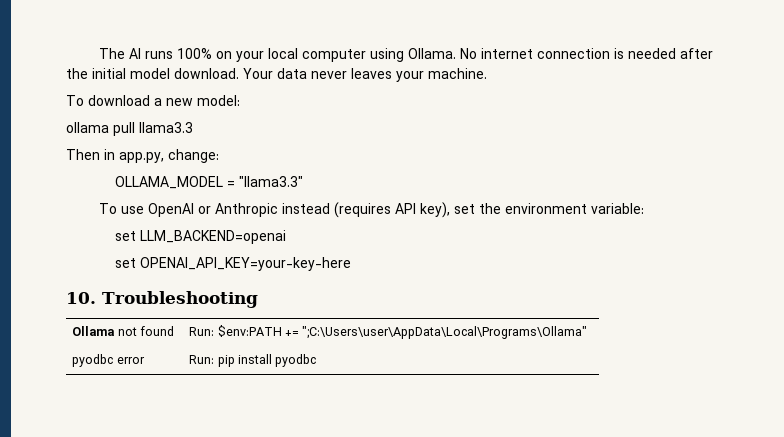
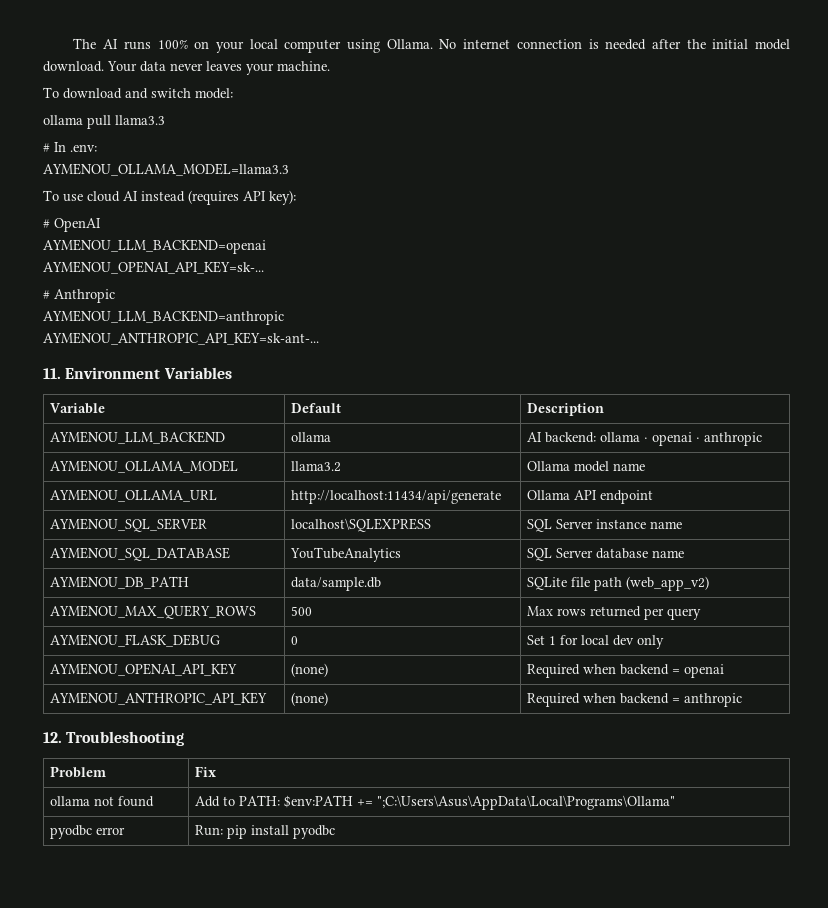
- To download a new model:
+ To download and switch model:
- Then in app.py, change:
- OLLAMA_MODEL = "llama3.3"
- To use OpenAI or Anthropic instead (requires API key), set the environment variable:
- set LLM_BACKEND=openai
- set OPENAI_API_KEY=your-key-here
- 10. Troubleshooting
- Ollama not found | Run: $env:PATH += ";C:\Users\user\AppData\Local\Programs\Ollama"
+ # In .env:
+ AYMENOU_OLLAMA_MODEL=llama3.3
+ To use cloud AI instead (requires API key):
+ # OpenAI
+ AYMENOU_LLM_BACKEND=openai
+ AYMENOU_OPENAI_API_KEY=sk-...
+ # Anthropic
+ AYMENOU_LLM_BACKEND=anthropic
+ AYMENOU_ANTHROPIC_API_KEY=sk-ant-...
+ 11. Environment Variables
+ Variable | Default | Description
+ AYMENOU_LLM_BACKEND | ollama | AI backend: ollama · openai · anthropic
+ AYMENOU_OLLAMA_MODEL | llama3.2 | Ollama model name
+ AYMENOU_OLLAMA_URL | http://localhost:11434/api/generate | Ollama API endpoint
+ AYMENOU_SQL_SERVER | localhost\SQLEXPRESS | SQL Server instance name
+ AYMENOU_SQL_DATABASE | YouTubeAnalytics | SQL Server database name
+ AYMENOU_DB_PATH | data/sample.db | SQLite file path (web_app_v2)
+ AYMENOU_MAX_QUERY_ROWS | 500 | Max rows returned per query
+ AYMENOU_FLASK_DEBUG | 0 | Set 1 for local dev only
+ AYMENOU_OPENAI_API_KEY | (none) | Required when backend = openai
+ AYMENOU_ANTHROPIC_API_KEY | (none) | Required when backend = anthropic
+ 12. Troubleshooting
+ Problem | Fix
+ ollama not found | Add to PATH: $env:PATH += ";C:\Users\Asus\AppData\Local\Programs\Ollama"

